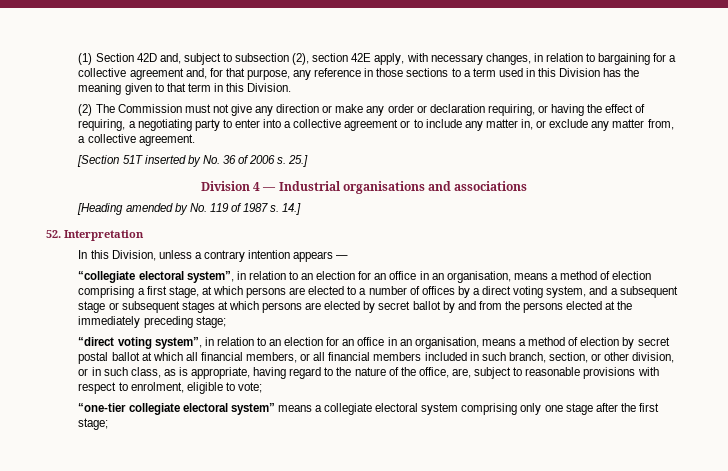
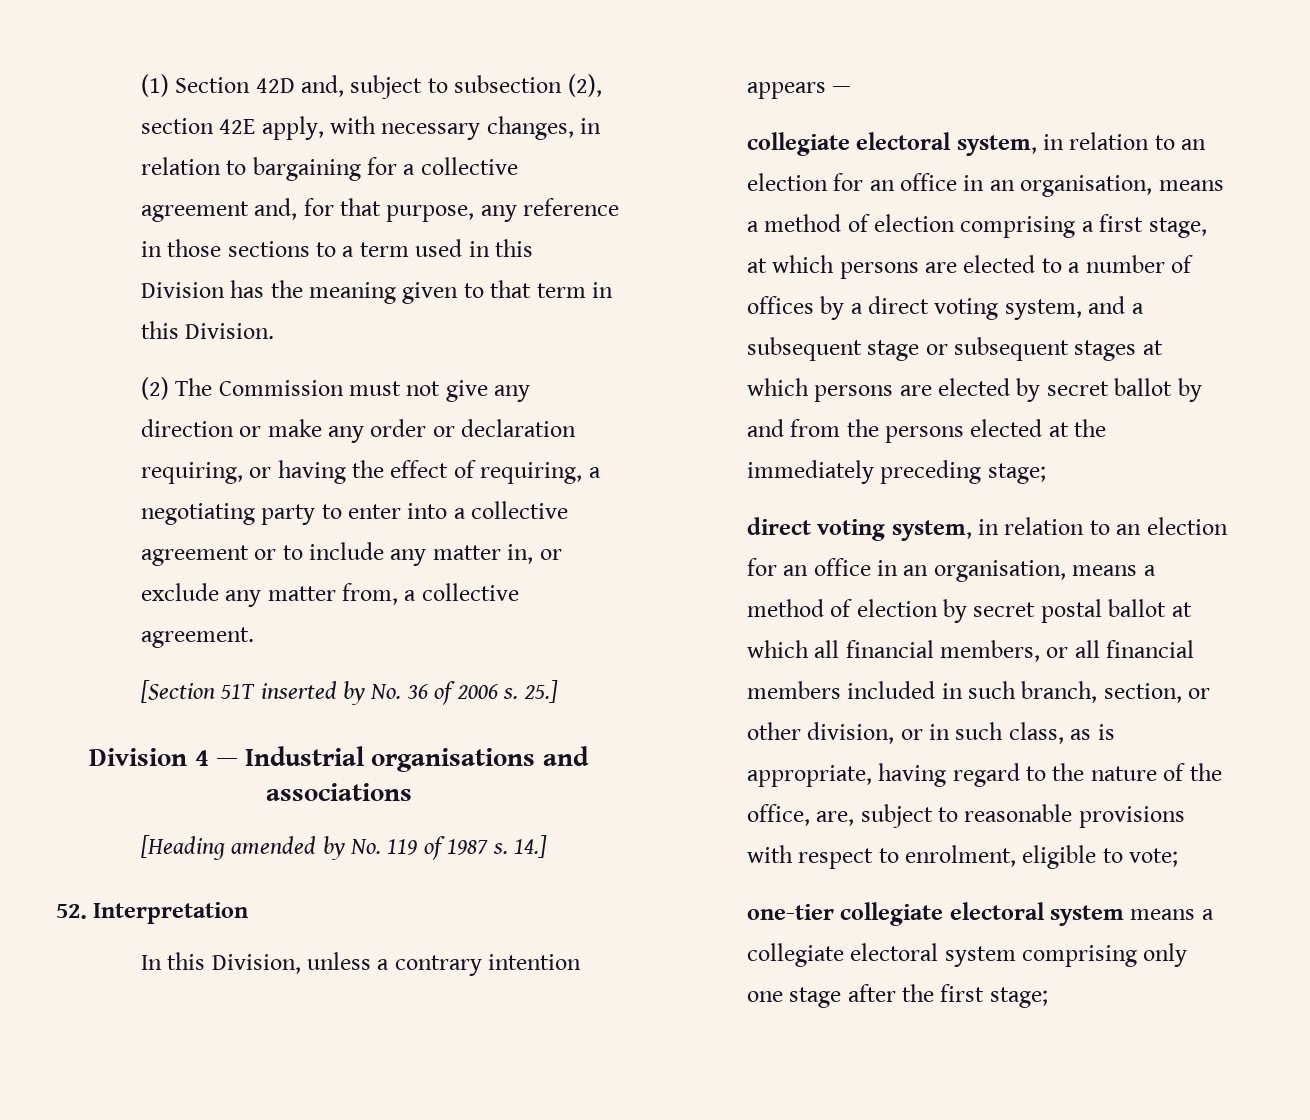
- “collegiate electoral system”, in relation to an election for an office in an organisation, means a method of election comprising a first stage, at which persons are elected to a number of offices by a direct voting system, and a subsequent stage or subsequent stages at which persons are elected by secret ballot by and from the persons elected at the immediately preceding stage;
+ collegiate electoral system, in relation to an election for an office in an organisation, means a method of election comprising a first stage, at which persons are elected to a number of offices by a direct voting system, and a subsequent stage or subsequent stages at which persons are elected by secret ballot by and from the persons elected at the immediately preceding stage;
- “direct voting system”, in relation to an election for an office in an organisation, means a method of election by secret postal ballot at which all financial members, or all financial members included in such branch, section, or other division, or in such class, as is appropriate, having regard to the nature of the office, are, subject to reasonable provisions with respect to enrolment, eligible to vote;
+ direct voting system, in relation to an election for an office in an organisation, means a method of election by secret postal ballot at which all financial members, or all financial members included in such branch, section, or other division, or in such class, as is appropriate, having regard to the nature of the office, are, subject to reasonable provisions with respect to enrolment, eligible to vote;
- “one-tier collegiate electoral system” means a collegiate electoral system comprising only one stage after the first stage;
+ one-tier collegiate electoral system means a collegiate electoral system comprising only one stage after the first stage;

